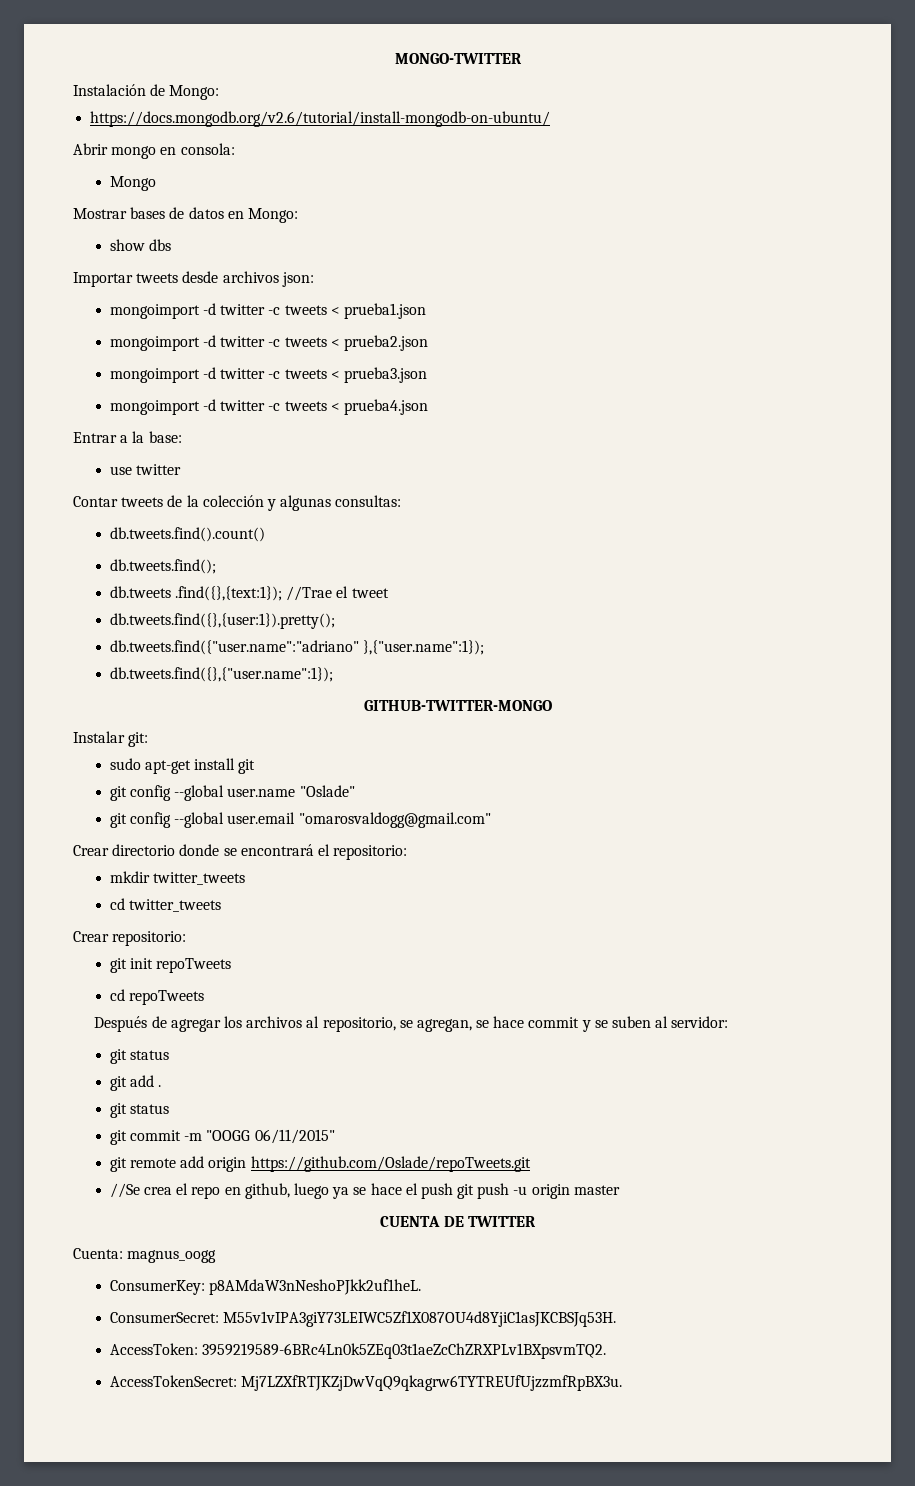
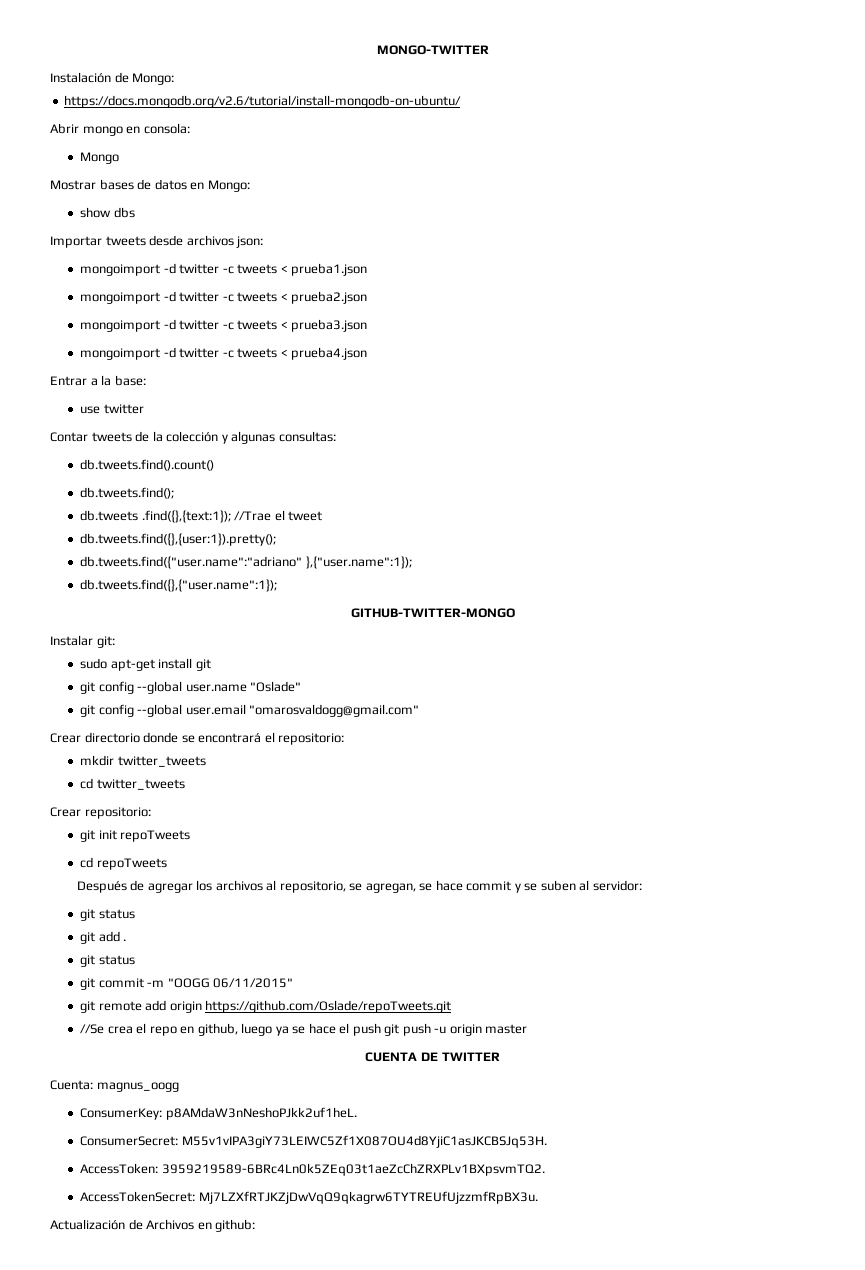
+ Actualización de Archivos en github:

